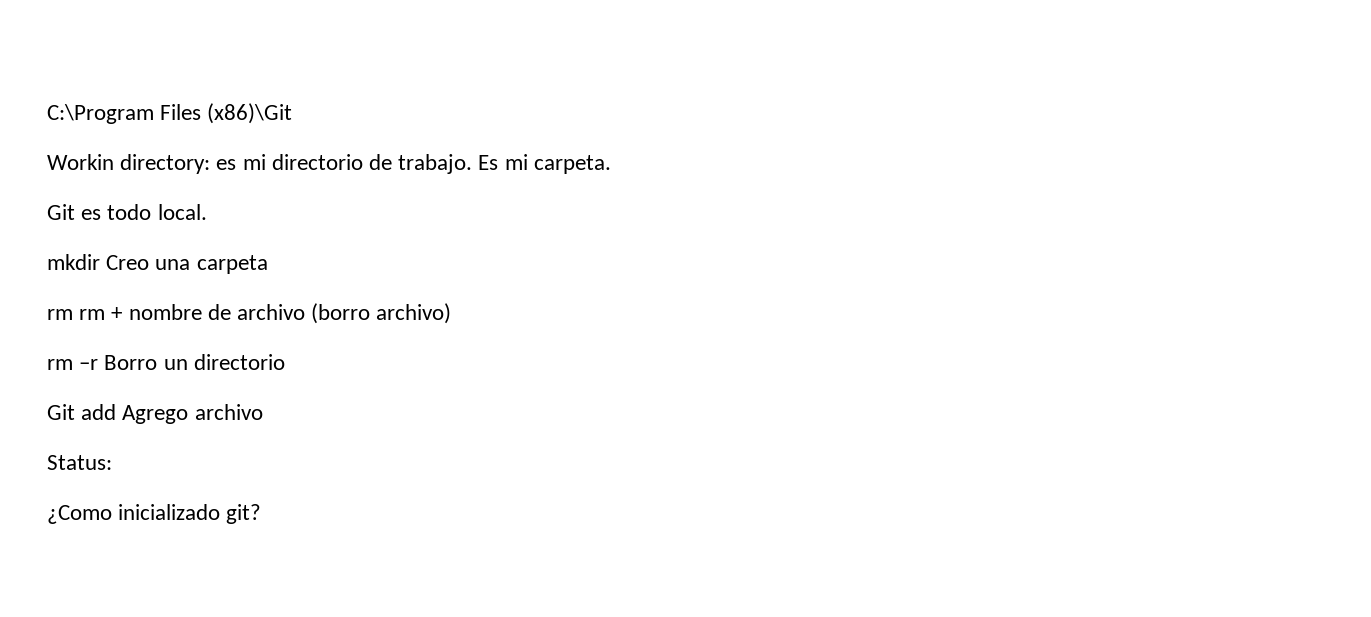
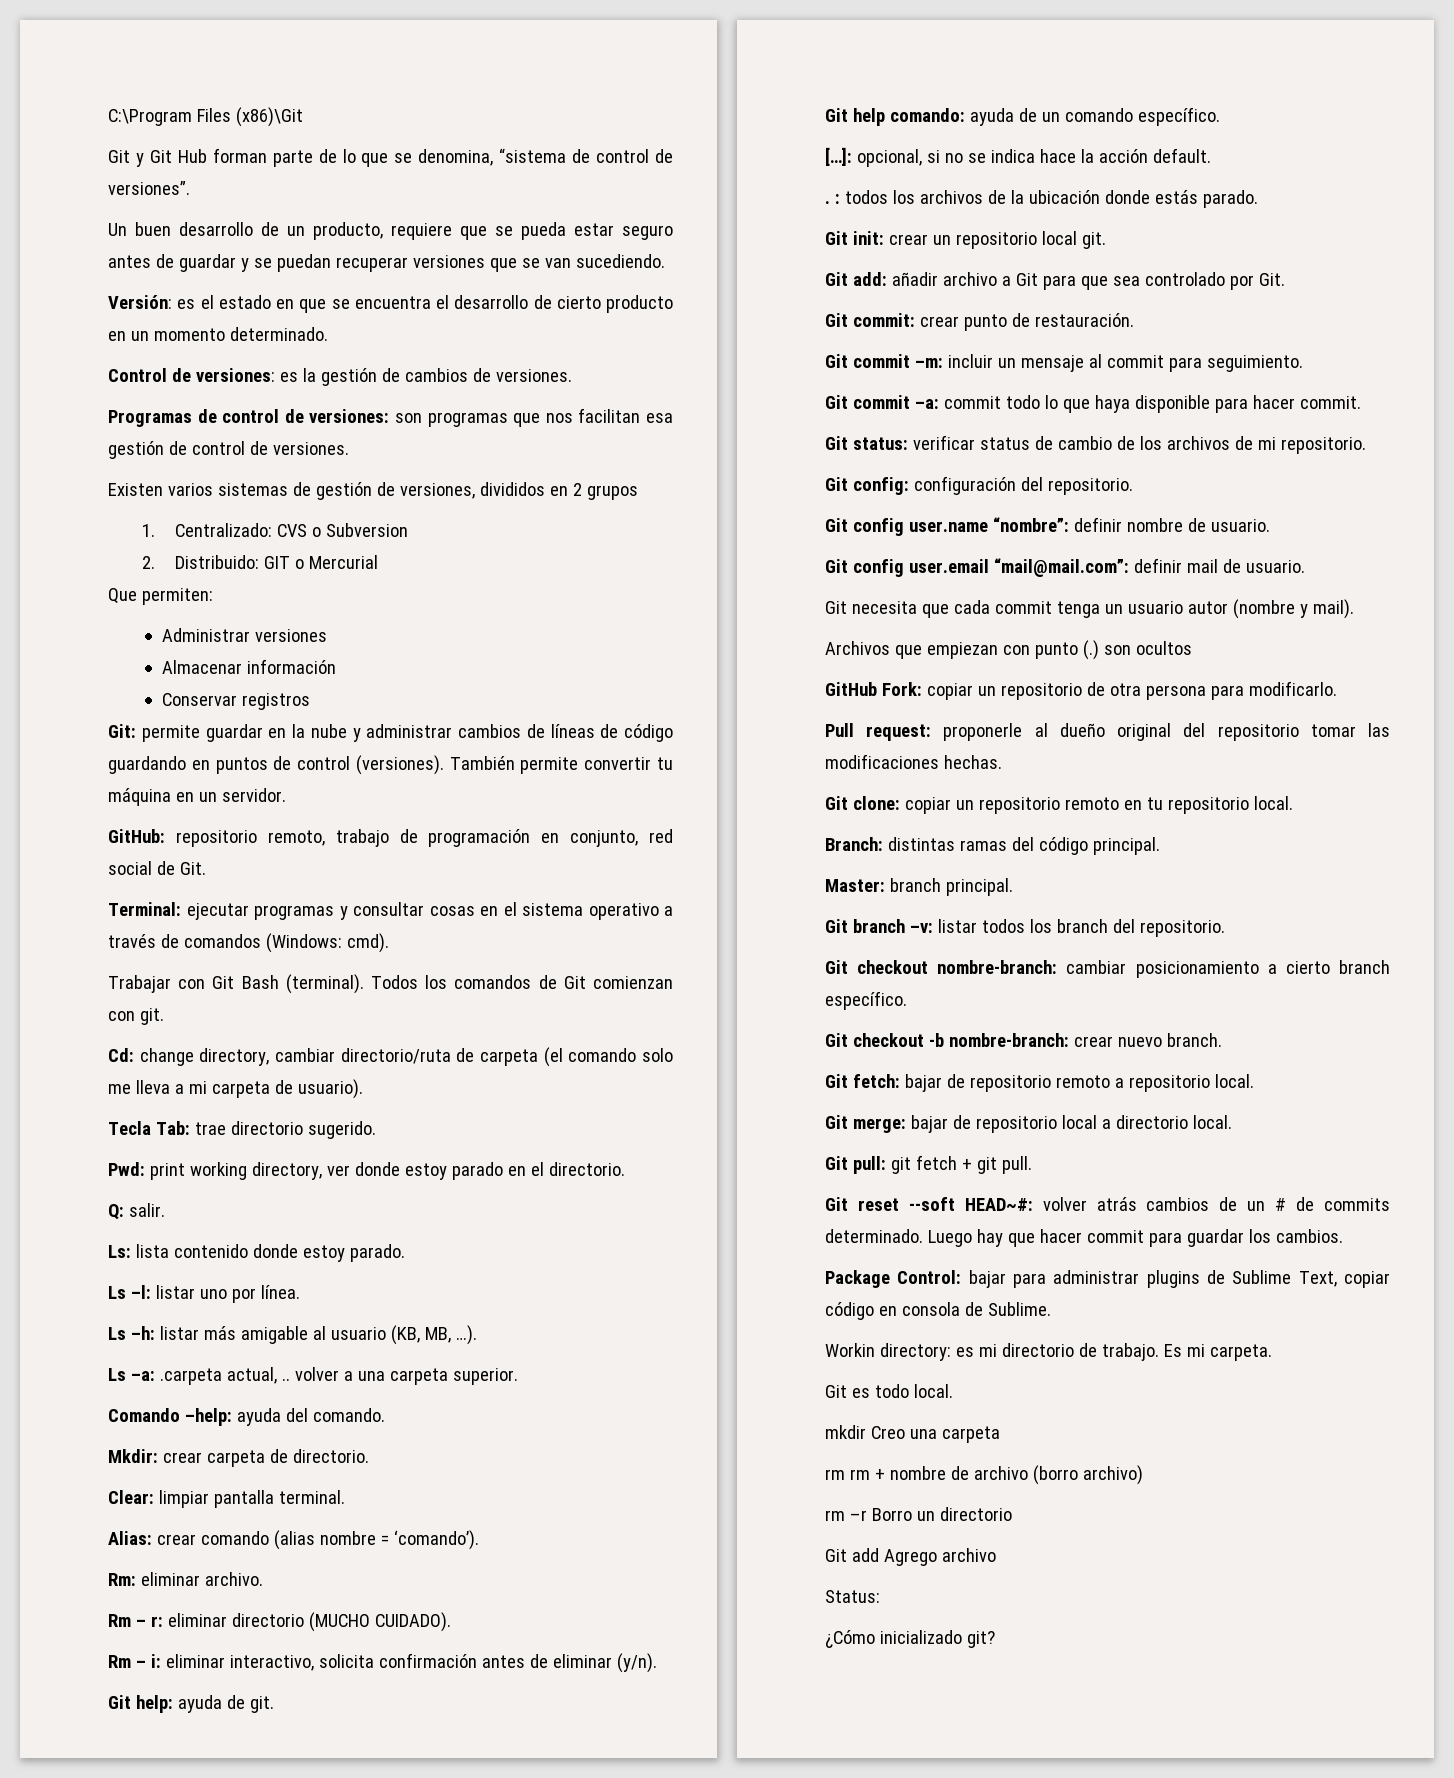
+ Git y Git Hub forman parte de lo que se denomina, “sistema de control de versiones”.
+ Un buen desarrollo de un producto, requiere que se pueda estar seguro antes de guardar y se puedan recuperar versiones que se van sucediendo.
+ Versión: es el estado en que se encuentra el desarrollo de cierto producto en un momento determinado.
+ Control de versiones: es la gestión de cambios de versiones.
+ Programas de control de versiones: son programas que nos facilitan esa gestión de control de versiones.
+ Existen varios sistemas de gestión de versiones, divididos en 2 grupos
+ 1. Centralizado: CVS o Subversion
+ 2. Distribuido: GIT o Mercurial
+ Que permiten:
+ Administrar versiones
+ Almacenar información
+ Conservar registros
+ Git: permite guardar en la nube y administrar cambios de líneas de código guardando en puntos de control (versiones). También permite convertir tu máquina en un servidor.
+ GitHub: repositorio remoto, trabajo de programación en conjunto, red social de Git.
+ Terminal: ejecutar programas y consultar cosas en el sistema operativo a través de comandos (Windows: cmd).
+ Trabajar con Git Bash (terminal). Todos los comandos de Git comienzan con git.
+ Cd: change directory, cambiar directorio/ruta de carpeta (el comando solo me lleva a mi carpeta de usuario).
+ Tecla Tab: trae directorio sugerido.
+ Pwd: print working directory, ver donde estoy parado en el directorio.
+ Q: salir.
+ Ls: lista contenido donde estoy parado.
+ Ls –l: listar uno por línea.
+ Ls –h: listar más amigable al usuario (KB, MB, …).
+ Ls –a: .carpeta actual, .. volver a una carpeta superior.
+ Comando –help: ayuda del comando.
+ Mkdir: crear carpeta de directorio.
+ Clear: limpiar pantalla terminal.
+ Alias: crear comando (alias nombre = ‘comando’).
+ Rm: eliminar archivo.
+ Rm – r: eliminar directorio (MUCHO CUIDADO).
+ Rm – i: eliminar interactivo, solicita confirmación antes de eliminar (y/n).
+ Git help: ayuda de git.
+ Git help comando: ayuda de un comando específico.
+ […]: opcional, si no se indica hace la acción default.
+ . : todos los archivos de la ubicación donde estás parado.
+ Git init: crear un repositorio local git.
+ Git add: añadir archivo a Git para que sea controlado por Git.
+ Git commit: crear punto de restauración.
+ Git commit –m: incluir un mensaje al commit para seguimiento.
+ Git commit –a: commit todo lo que haya disponible para hacer commit.
+ Git status: verificar status de cambio de los archivos de mi repositorio.
+ Git config: configuración del repositorio.
+ Git config user.name “nombre”: definir nombre de usuario.
+ Git config user.email “mail@mail.com”: definir mail de usuario.
+ Git necesita que cada commit tenga un usuario autor (nombre y mail).
+ Archivos que empiezan con punto (.) son ocultos
+ GitHub Fork: copiar un repositorio de otra persona para modificarlo.
+ Pull request: proponerle al dueño original del repositorio tomar las modificaciones hechas.
+ Git clone: copiar un repositorio remoto en tu repositorio local.
+ Branch: distintas ramas del código principal.
+ Master: branch principal.
+ Git branch –v: listar todos los branch del repositorio.
+ Git checkout nombre-branch: cambiar posicionamiento a cierto branch específico.
+ Git checkout -b nombre-branch: crear nuevo branch.
+ Git fetch: bajar de repositorio remoto a repositorio local.
+ Git merge: bajar de repositorio local a directorio local.
+ Git pull: git fetch + git pull.
+ Git reset --soft HEAD~#: volver atrás cambios de un # de commits determinado. Luego hay que hacer commit para guardar los cambios.
+ Package Control: bajar para administrar plugins de Sublime Text, copiar código en consola de Sublime.
- ¿Como inicializado git?
+ ¿Cómo inicializado git?

